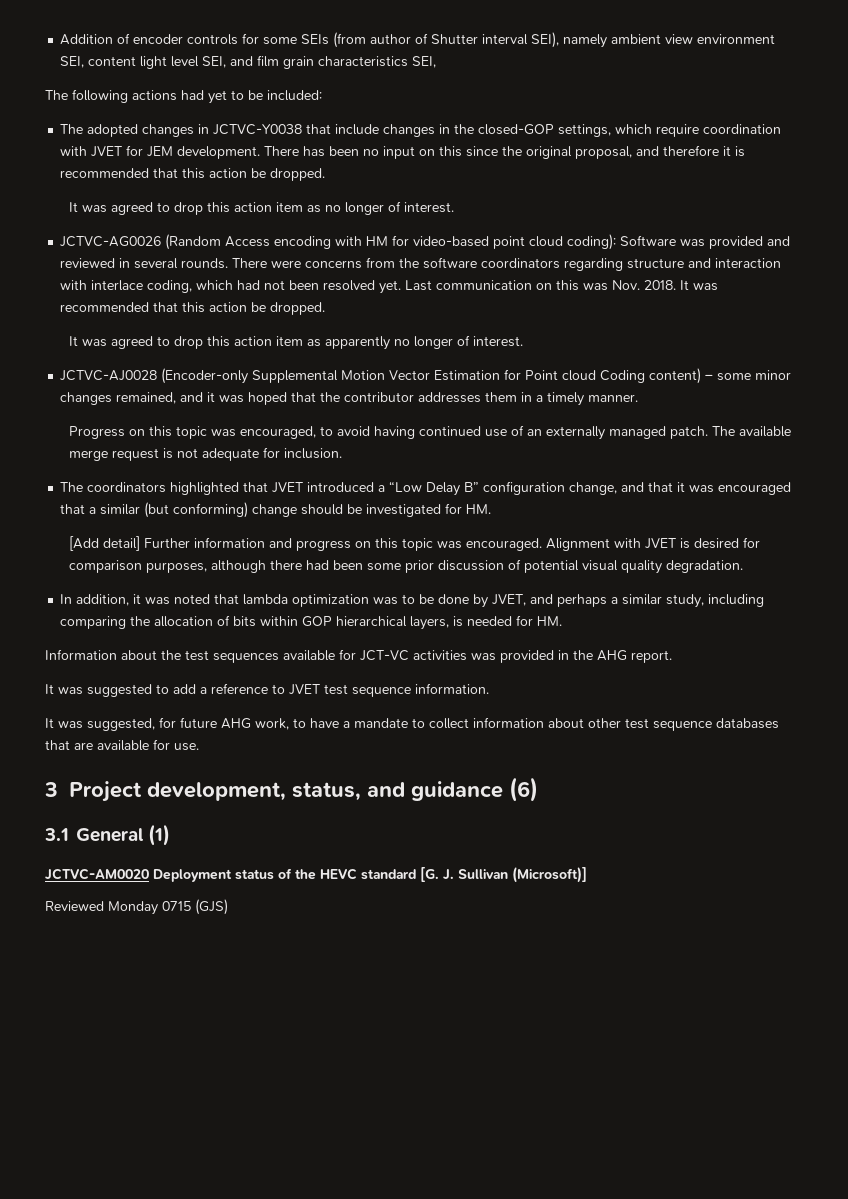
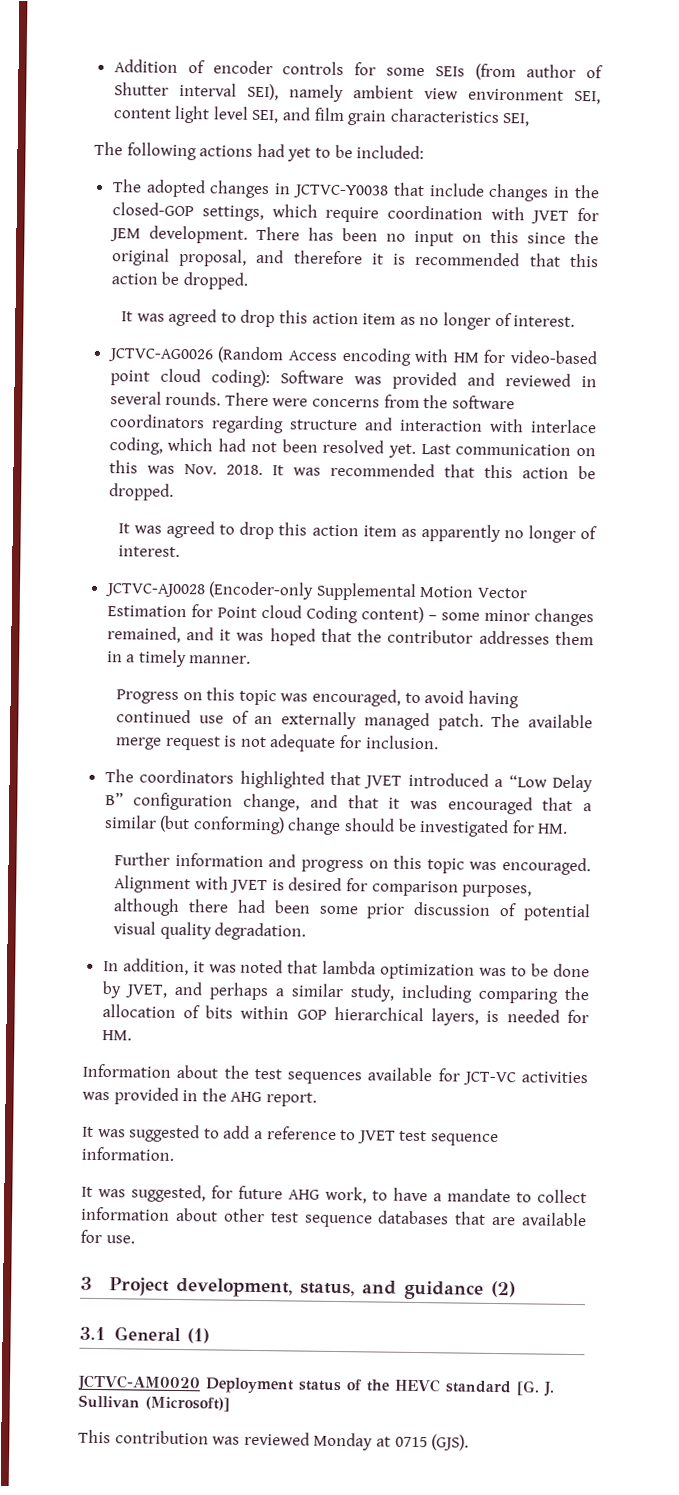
- [Add detail] Further information and progress on this topic was encouraged.
+ Further information and progress on this topic was encouraged.
- 3 Project development, status, and guidance (6)
+ 3 Project development, status, and guidance (2)
- Reviewed Monday 0715 (GJS)
+ This contribution was reviewed Monday at 0715 (GJS).

